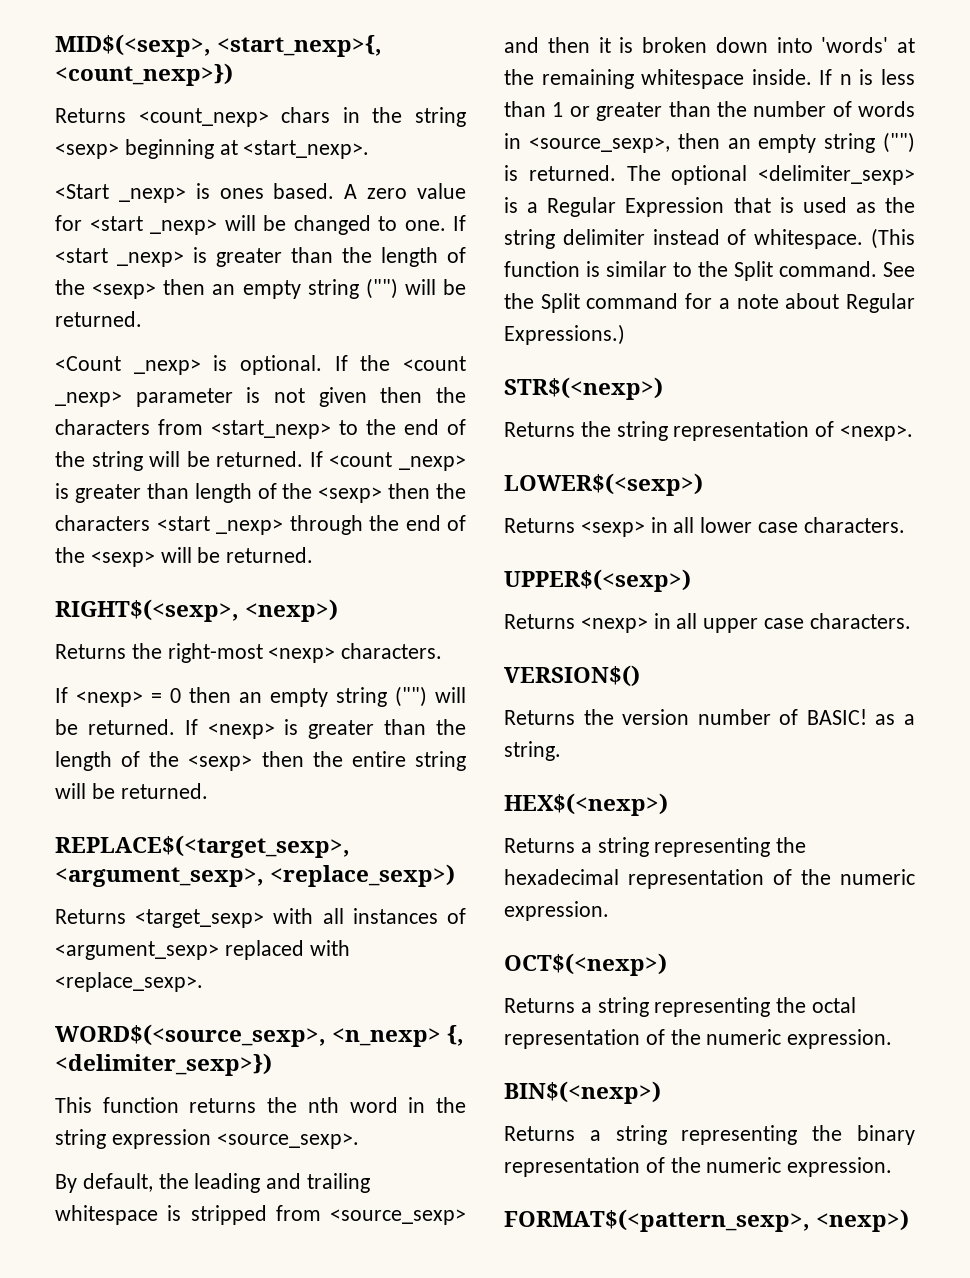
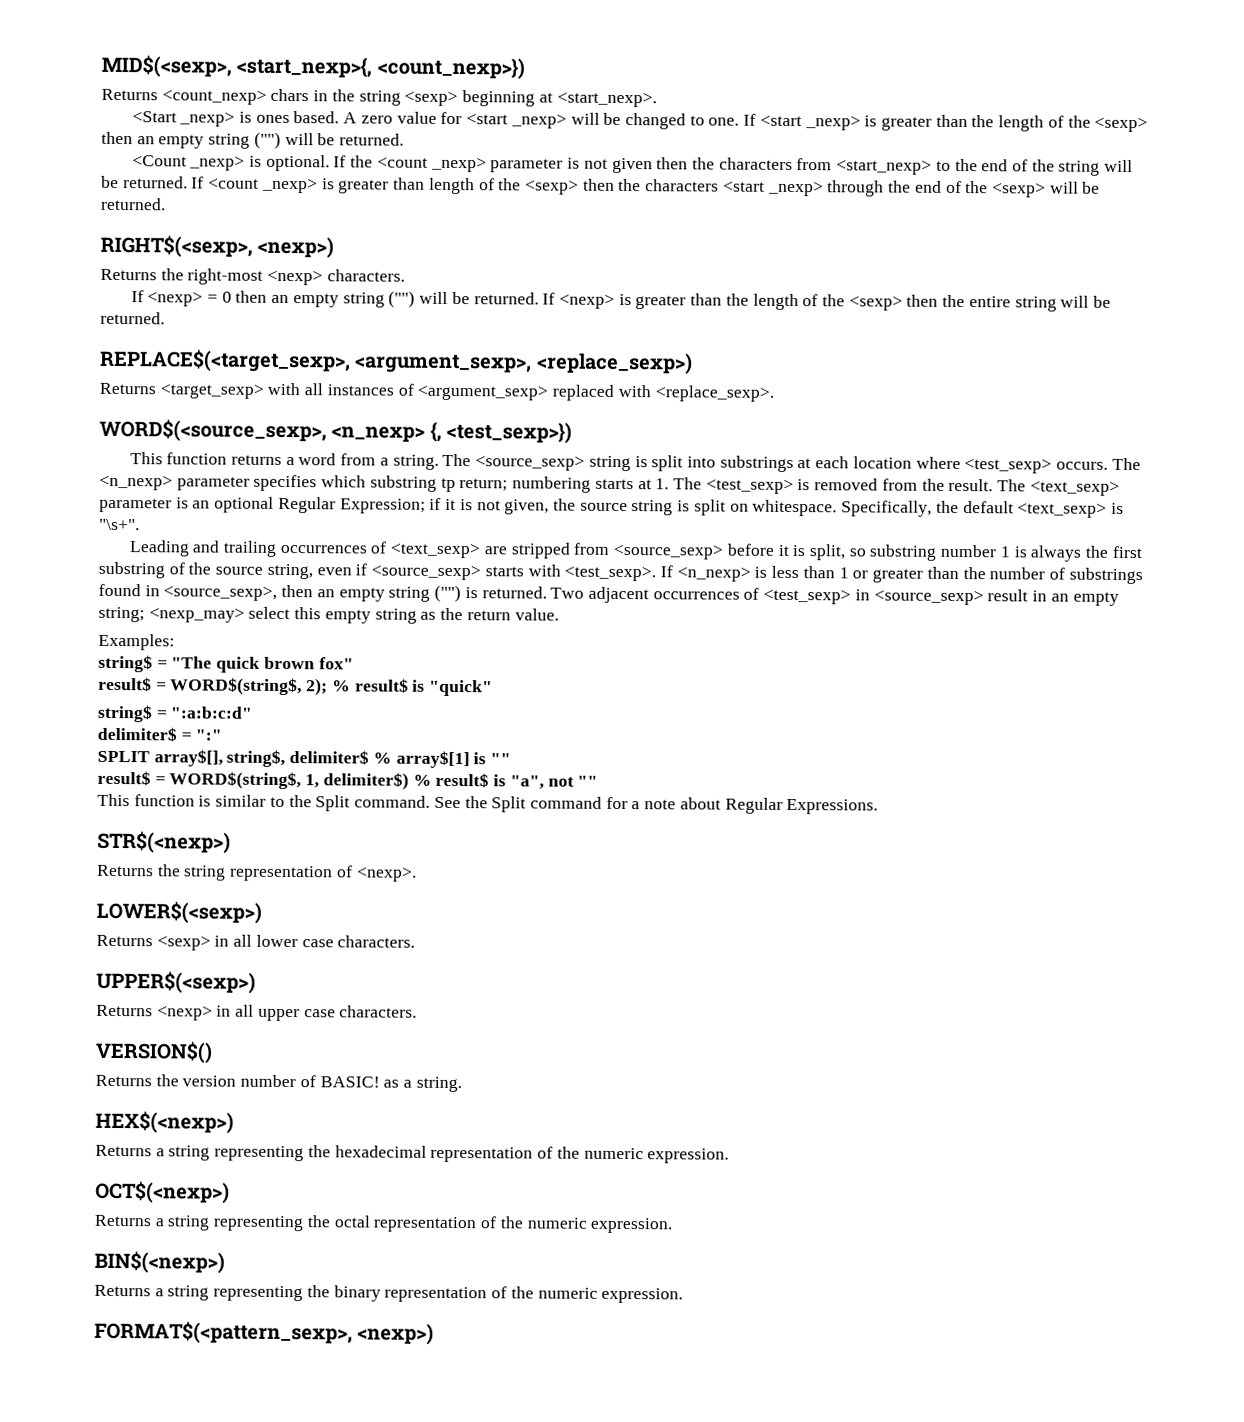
- WORD$(<source_sexp>, <n_nexp> {, <delimiter_sexp>})
+ WORD$(<source_sexp>, <n_nexp> {, <test_sexp>})
- This function returns the nth word in the string expression <source_sexp>.
- By default, the leading and trailing whitespace is stripped from <source_sexp> and then it is broken down into 'words' at the remaining whitespace inside. If n is less than 1 or greater than the number of words in <source_sexp>, then an empty string ("") is returned.
+ This function returns a word from a string. The <source_sexp> string is split into substrings at each location where <test_sexp> occurs. The <n_nexp> parameter specifies which substring tp return; numbering starts at 1. The <test_sexp> is removed from the result. The <text_sexp> parameter is an optional Regular Expression; if it is not given, the source string is split on whitespace. Specifically, the default <text_sexp> is "\s+".
+ Leading and trailing occurrences of <text_sexp> are stripped from <source_sexp> before it is split, so substring number 1 is always the first substring of the source string, even if <source_sexp> starts with <test_sexp>. If <n_nexp> is less than 1 or greater than the number of substrings found in <source_sexp>, then an empty string ("") is returned.
- The optional <delimiter_sexp> is a Regular Expression that is used as the string delimiter instead of whitespace. (This function is similar to the Split command.
+ Two adjacent occurrences of <test_sexp> in <source_sexp> result in an empty string; <nexp_may> select this empty string as the return value.
+ Examples:
+ string$ = "The quick brown fox"
+ result$ = WORD$(string$, 2); % result$ is "quick"
+ string$ = ":a:b:c:d"
+ delimiter$ = ":"
+ SPLIT array$[], string$, delimiter$ % array$[1] is ""
+ result$ = WORD$(string$, 1, delimiter$) % result$ is "a", not ""
+ This function is similar to the Split command.
- See the Split command for a note about Regular Expressions.)
+ See the Split command for a note about Regular Expressions.

